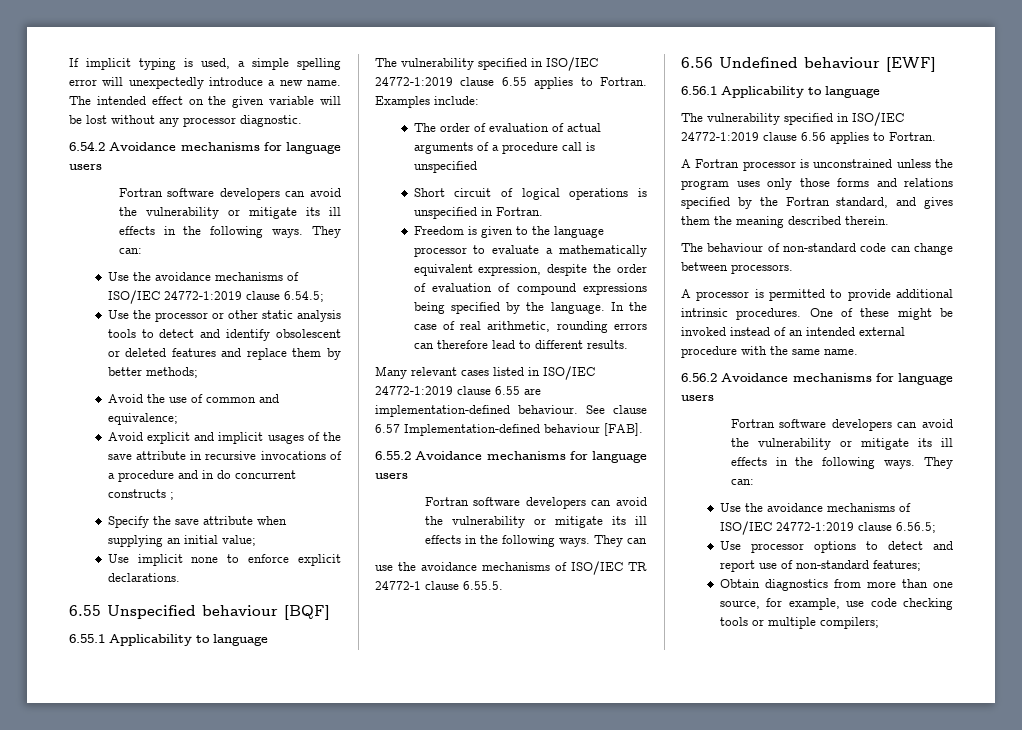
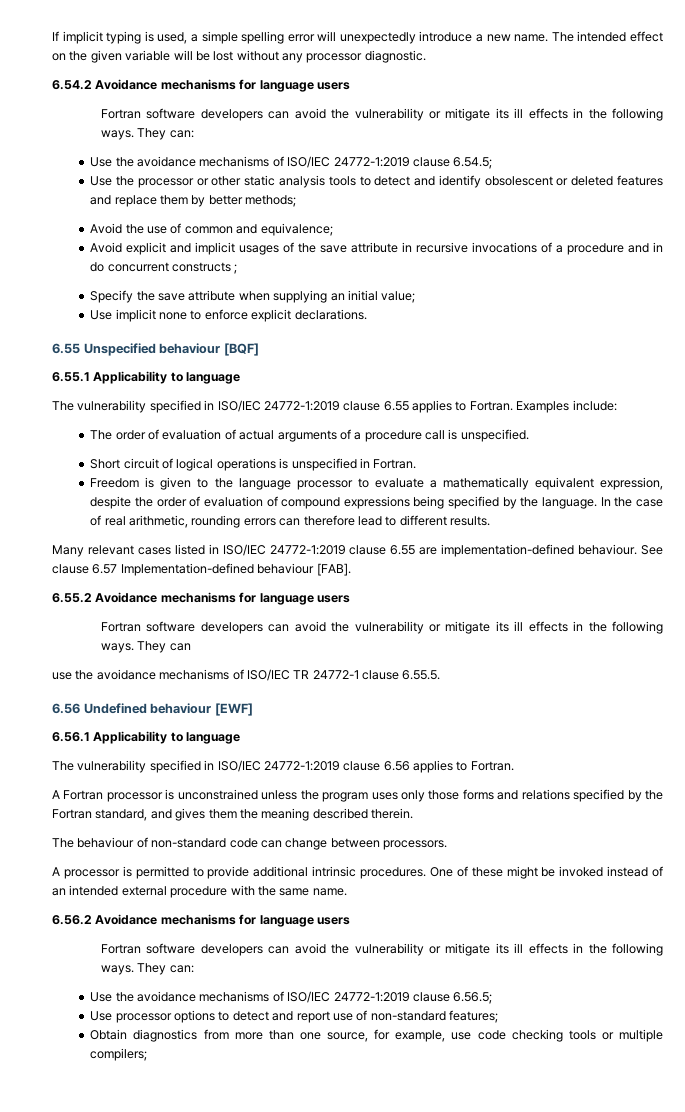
- The order of evaluation of actual arguments of a procedure call is unspecified
+ The order of evaluation of actual arguments of a procedure call is unspecified.

